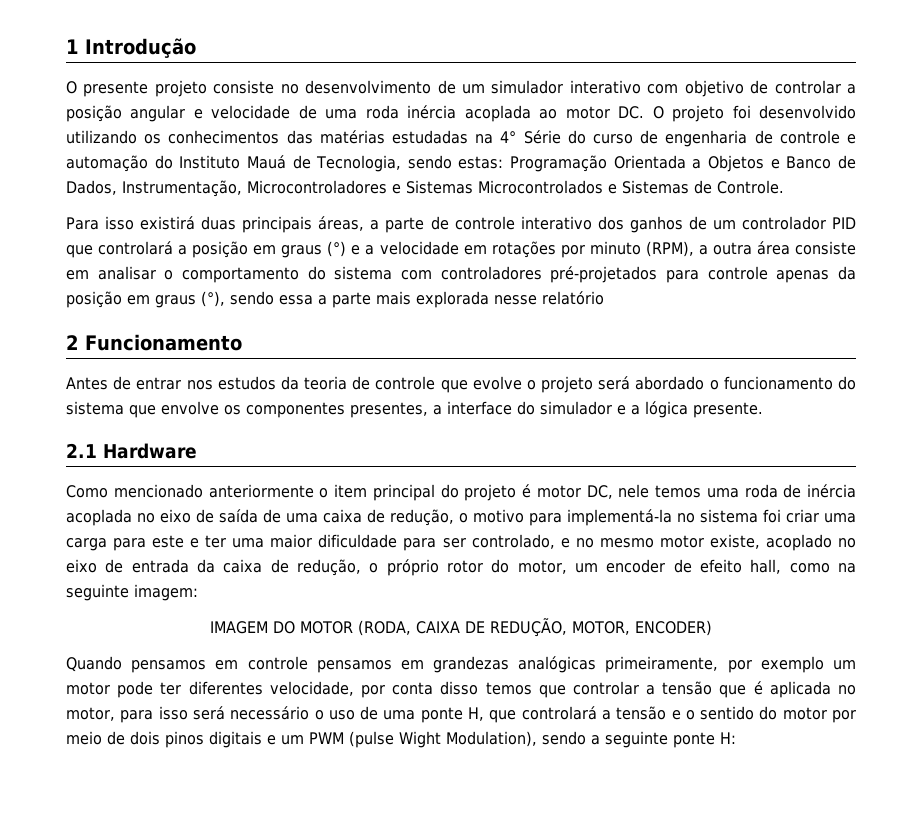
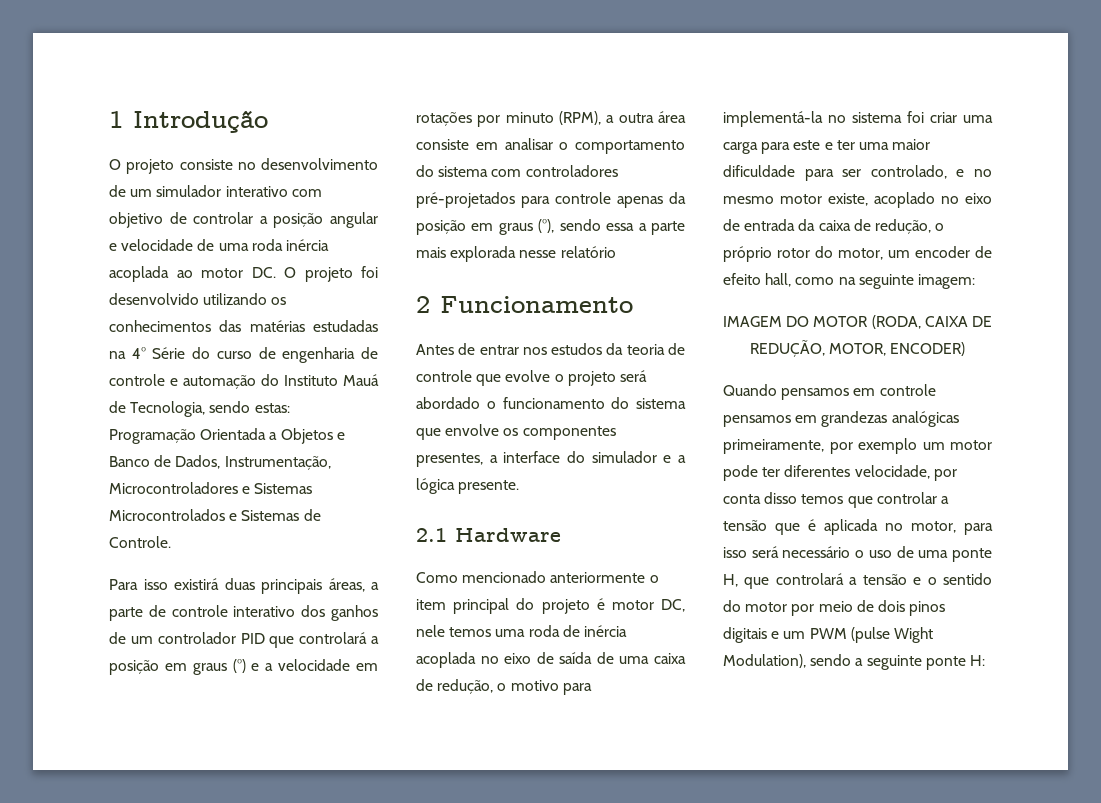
- O presente projeto consiste no desenvolvimento de um simulador interativo com objetivo de controlar a posição angular e velocidade de uma roda inércia acoplada ao motor DC. O projeto foi desenvolvido utilizando os conhecimentos das matérias estudadas na 4° Série do curso de engenharia de controle e automação do Instituto Mauá de Tecnologia, sendo estas:
+ O projeto consiste no desenvolvimento de um simulador interativo com objetivo de controlar a posição angular e velocidade de uma roda inércia acoplada ao motor DC. O projeto foi desenvolvido utilizando os conhecimentos das matérias estudadas na 4° Série do curso de engenharia de controle e automação do Instituto Mauá de Tecnologia, sendo estas:

